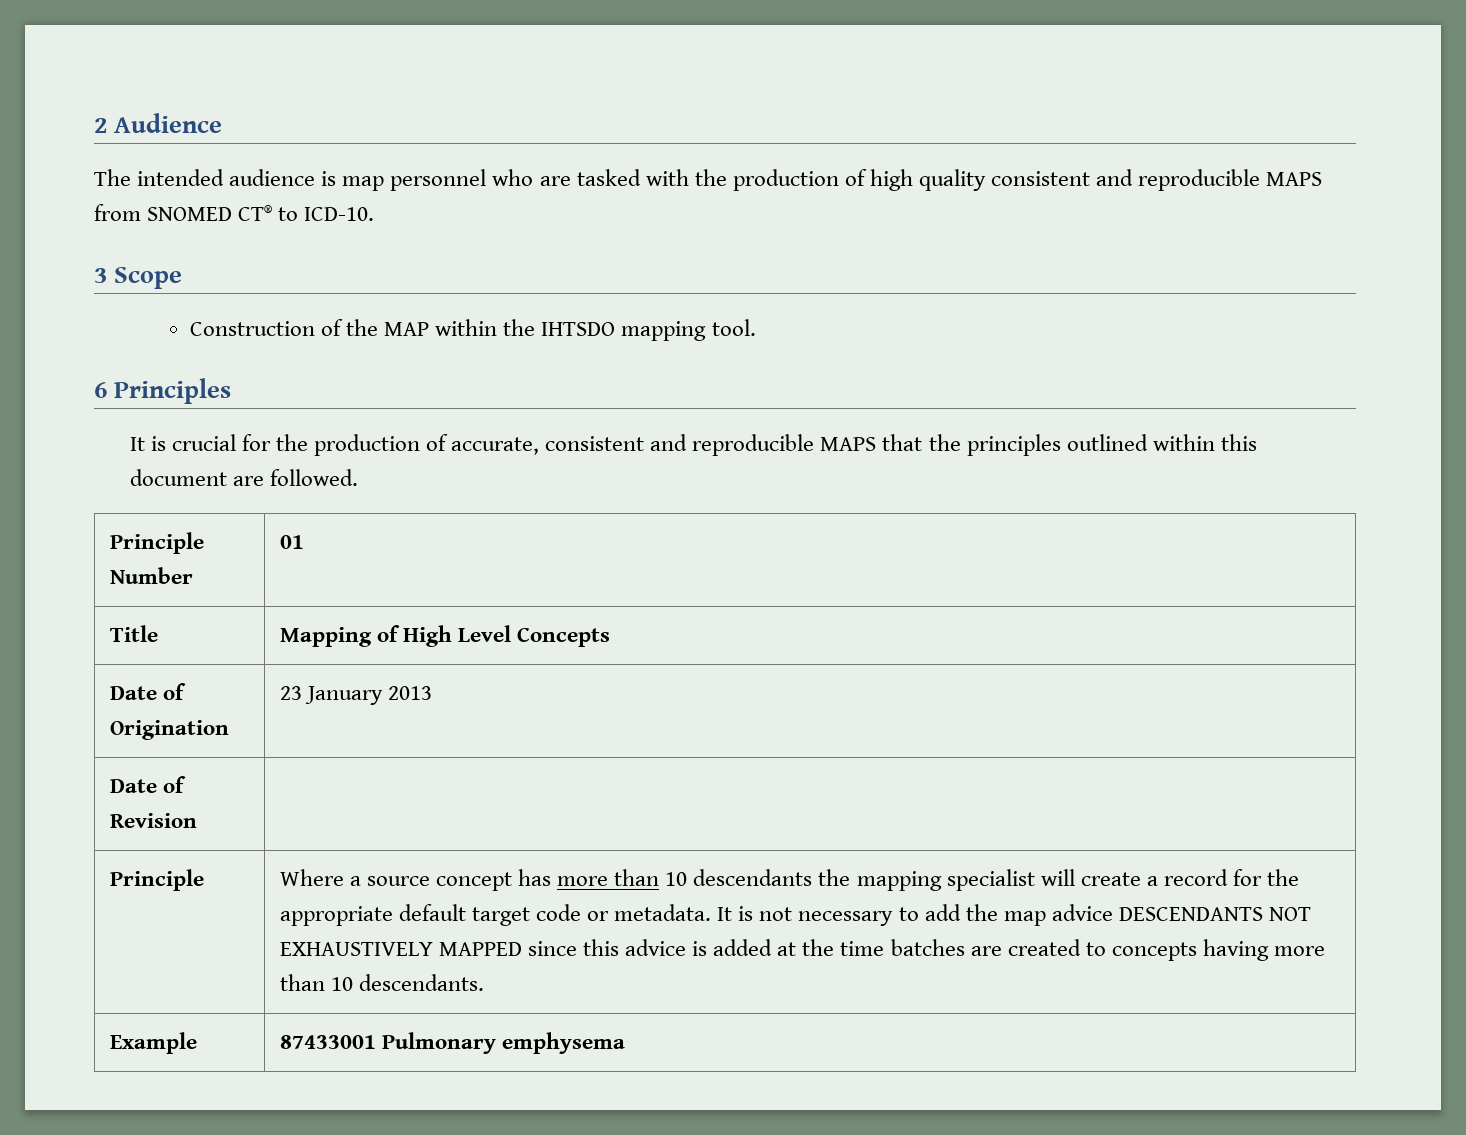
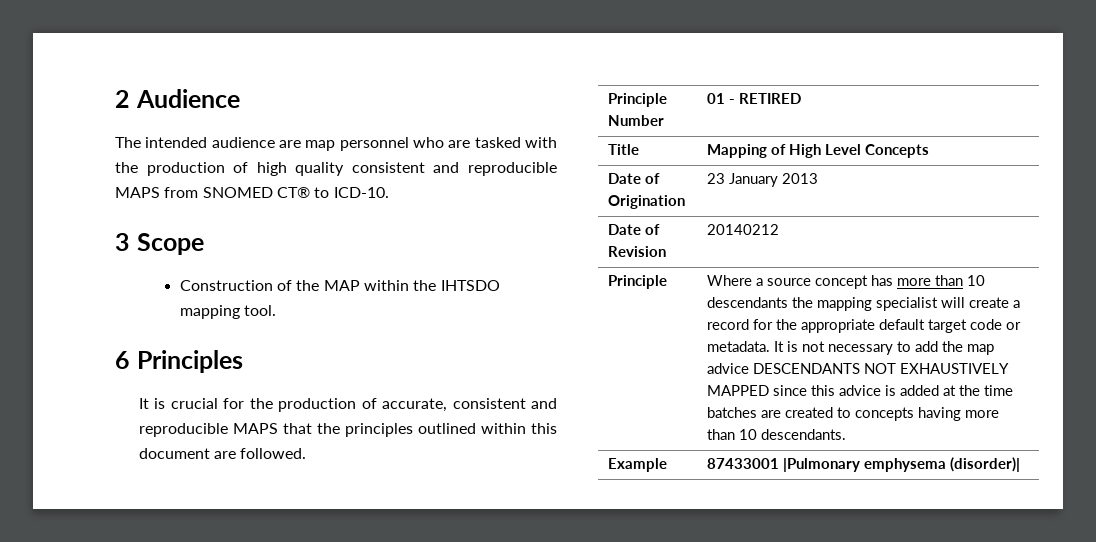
- The intended audience is map personnel who are tasked with the production of high quality consistent and reproducible MAPS from SNOMED CT® to ICD-10.
+ The intended audience are map personnel who are tasked with the production of high quality consistent and reproducible MAPS from SNOMED CT® to ICD-10.
- Principle Number | 01
+ Principle Number | 01 - RETIRED
- Date of Revision |
+ Date of Revision | 20140212
- Example | 87433001 Pulmonary emphysema
+ Example | 87433001 |Pulmonary emphysema (disorder)|

